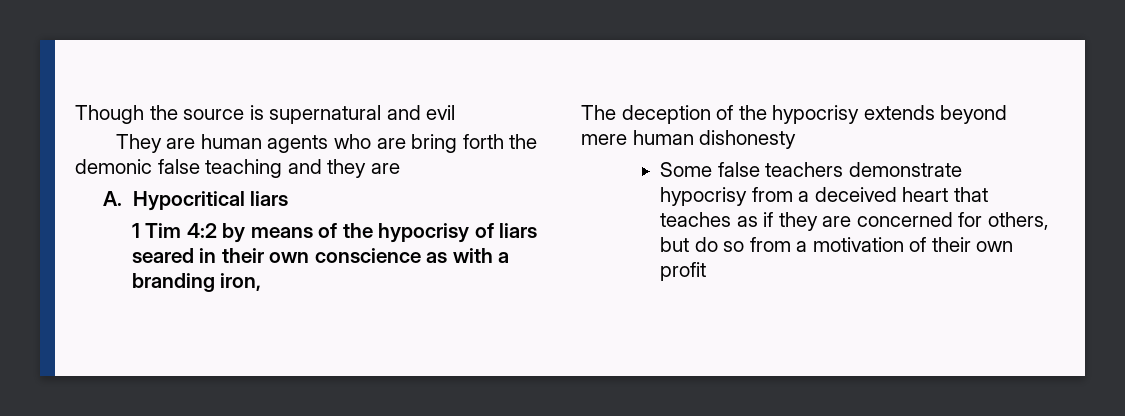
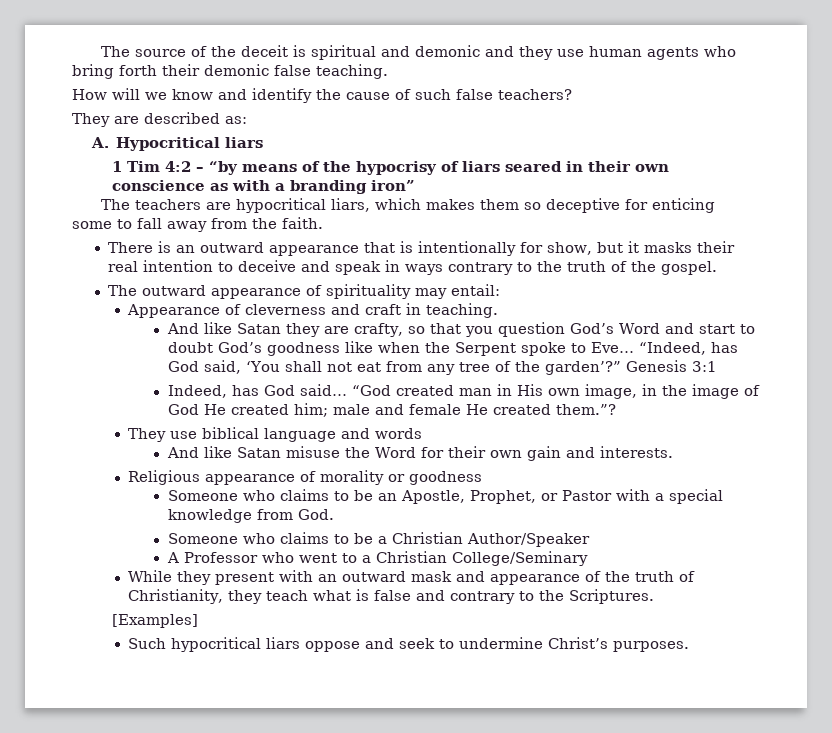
- Though the source is supernatural and evil
- They are human agents who are bring forth the demonic false teaching and they are
+ The source of the deceit is spiritual and demonic and they use human agents who bring forth their demonic false teaching.
+ How will we know and identify the cause of such false teachers?
+ They are described as:
- 1 Tim 4:2 by means of the hypocrisy of liars seared in their own conscience as with a branding iron,
- The deception of the hypocrisy extends beyond mere human dishonesty
- Some false teachers demonstrate hypocrisy from a deceived heart that teaches as if they are concerned for others, but do so from a motivation of their own profit
+ 1 Tim 4:2 – “by means of the hypocrisy of liars seared in their own conscience as with a branding iron”
+ The teachers are hypocritical liars, which makes them so deceptive for enticing some to fall away from the faith.
+ There is an outward appearance that is intentionally for show, but it masks their real intention to deceive and speak in ways contrary to the truth of the gospel.
+ The outward appearance of spirituality may entail:
+ Appearance of cleverness and craft in teaching.
+ And like Satan they are crafty, so that you question God’s Word and start to doubt God’s goodness like when the Serpent spoke to Eve… “Indeed, has God said, ‘You shall not eat from any tree of the garden’?” Genesis 3:1
+ Indeed, has God said… “God created man in His own image, in the image of God He created him; male and female He created them.”?
+ They use biblical language and words
+ And like Satan misuse the Word for their own gain and interests.
+ Religious appearance of morality or goodness
+ Someone who claims to be an Apostle, Prophet, or Pastor with a special knowledge from God.
+ Someone who claims to be a Christian Author/Speaker
+ A Professor who went to a Christian College/Seminary
+ While they present with an outward mask and appearance of the truth of Christianity, they teach what is false and contrary to the Scriptures.
+ [Examples]
+ Such hypocritical liars oppose and seek to undermine Christ’s purposes.

